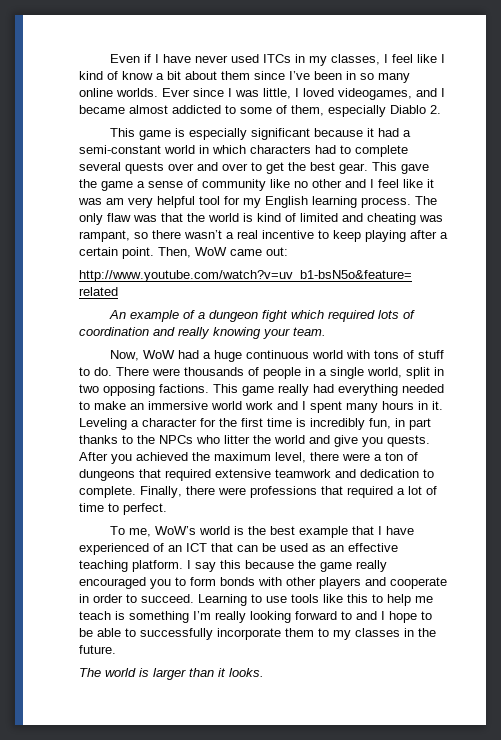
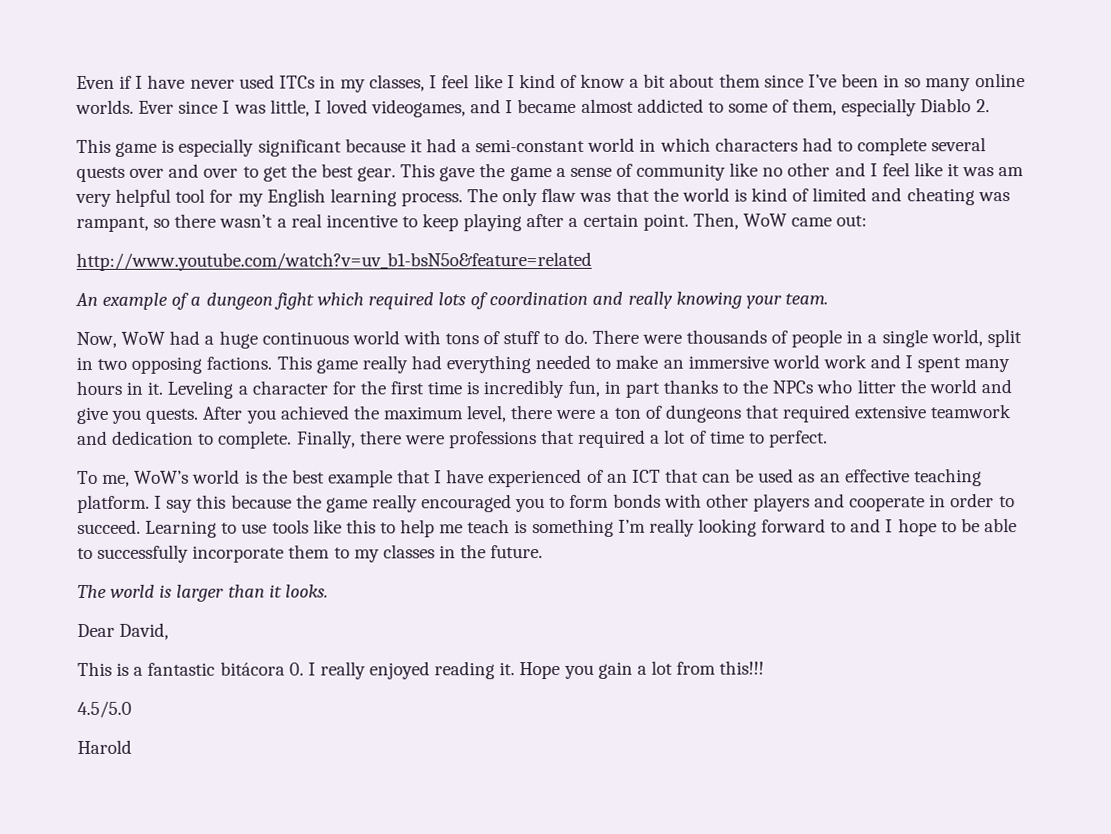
+ Dear David,
+ This is a fantastic bitácora 0. I really enjoyed reading it. Hope you gain a lot from this!!!
+ 4.5/5.0
+ Harold

